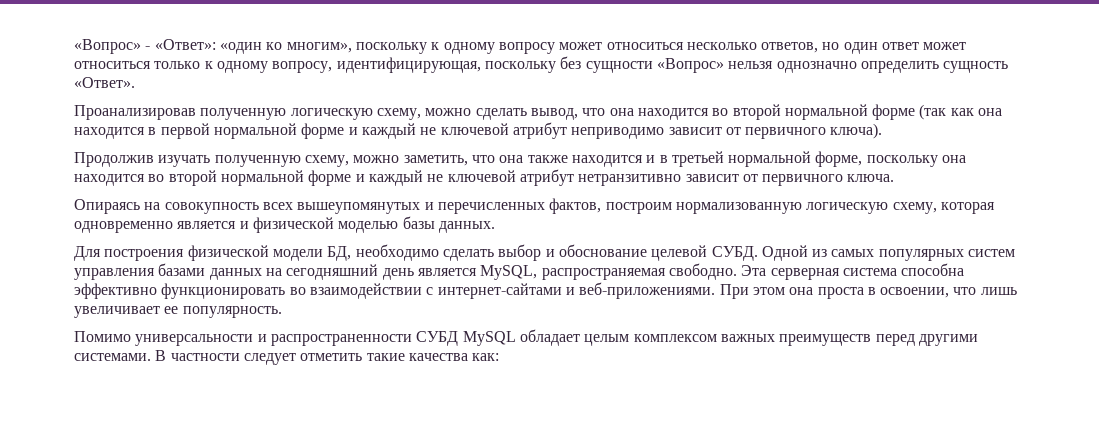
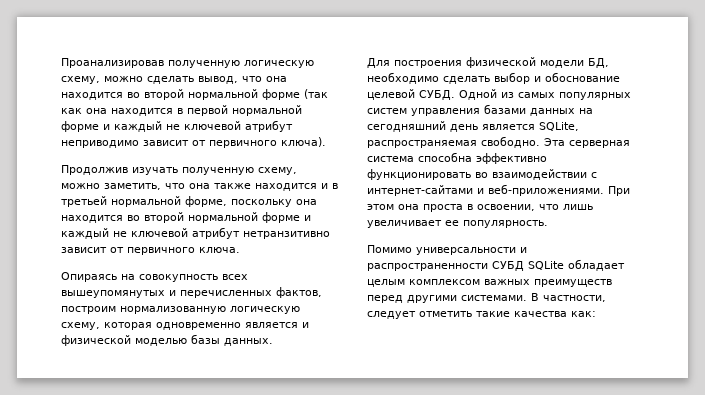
- «Вопрос» - «Ответ»: «один ко многим», поскольку к одному вопросу может относиться несколько ответов, но один ответ может относиться только к одному вопросу, идентифицирующая, поскольку без сущности «Вопрос» нельзя однозначно определить сущность «Ответ».
- Одной из самых популярных систем управления базами данных на сегодняшний день является MySQL, распространяемая свободно.
+ Одной из самых популярных систем управления базами данных на сегодняшний день является SQLite, распространяемая свободно.
- Помимо универсальности и распространенности СУБД MySQL обладает целым комплексом важных преимуществ перед другими системами.
+ Помимо универсальности и распространенности СУБД SQLite обладает целым комплексом важных преимуществ перед другими системами.
- В частности следует отметить такие качества как:
+ В частности, следует отметить такие качества как:

